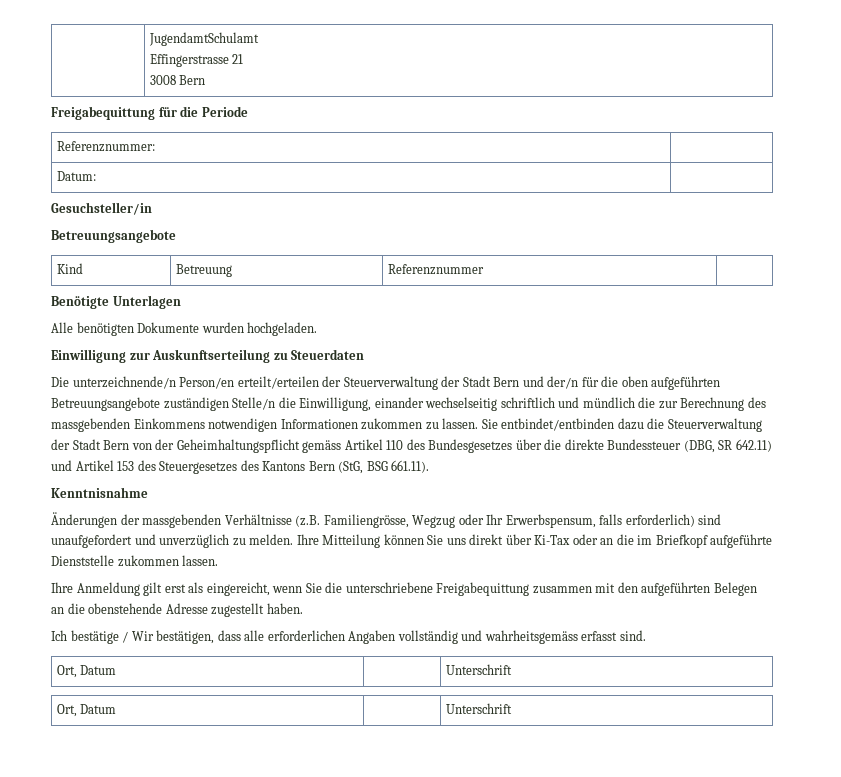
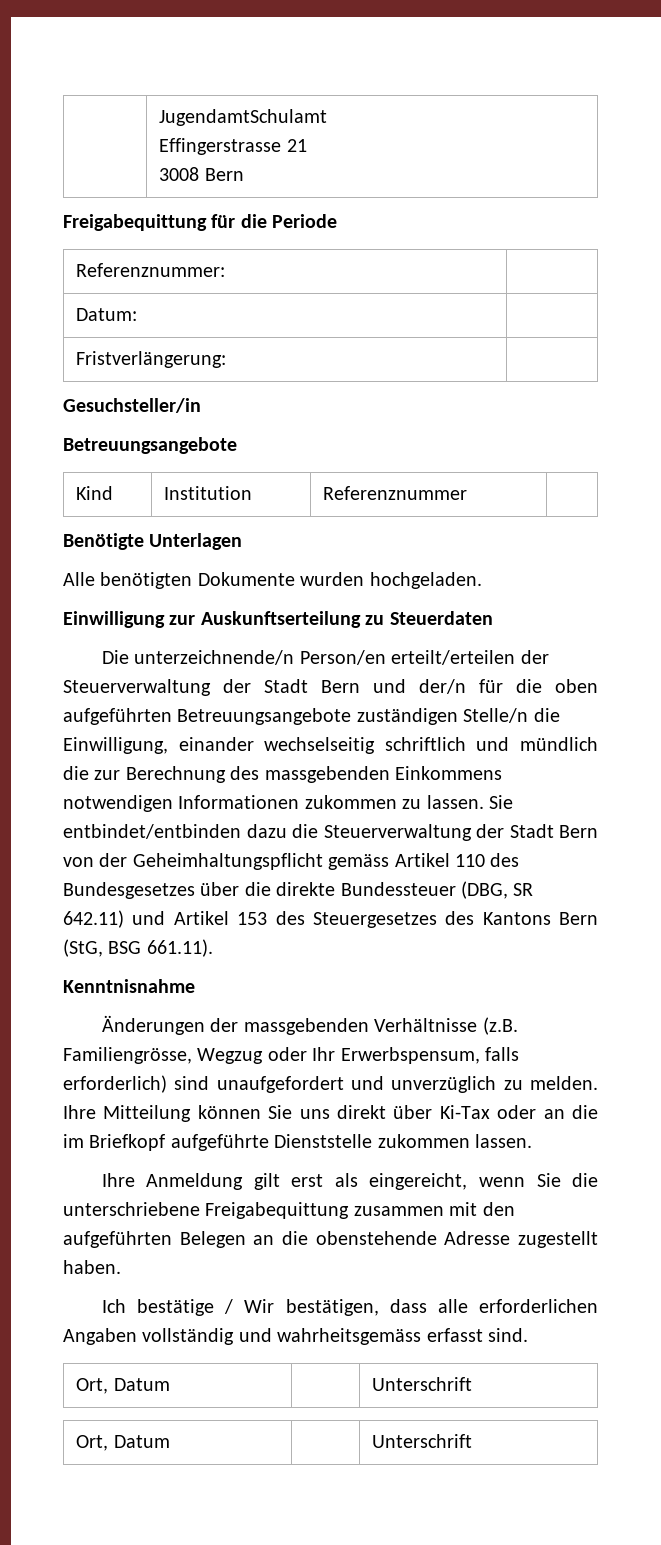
+ Fristverlängerung: |
- Kind | Betreuung | Referenznummer |
+ Kind | Institution | Referenznummer |

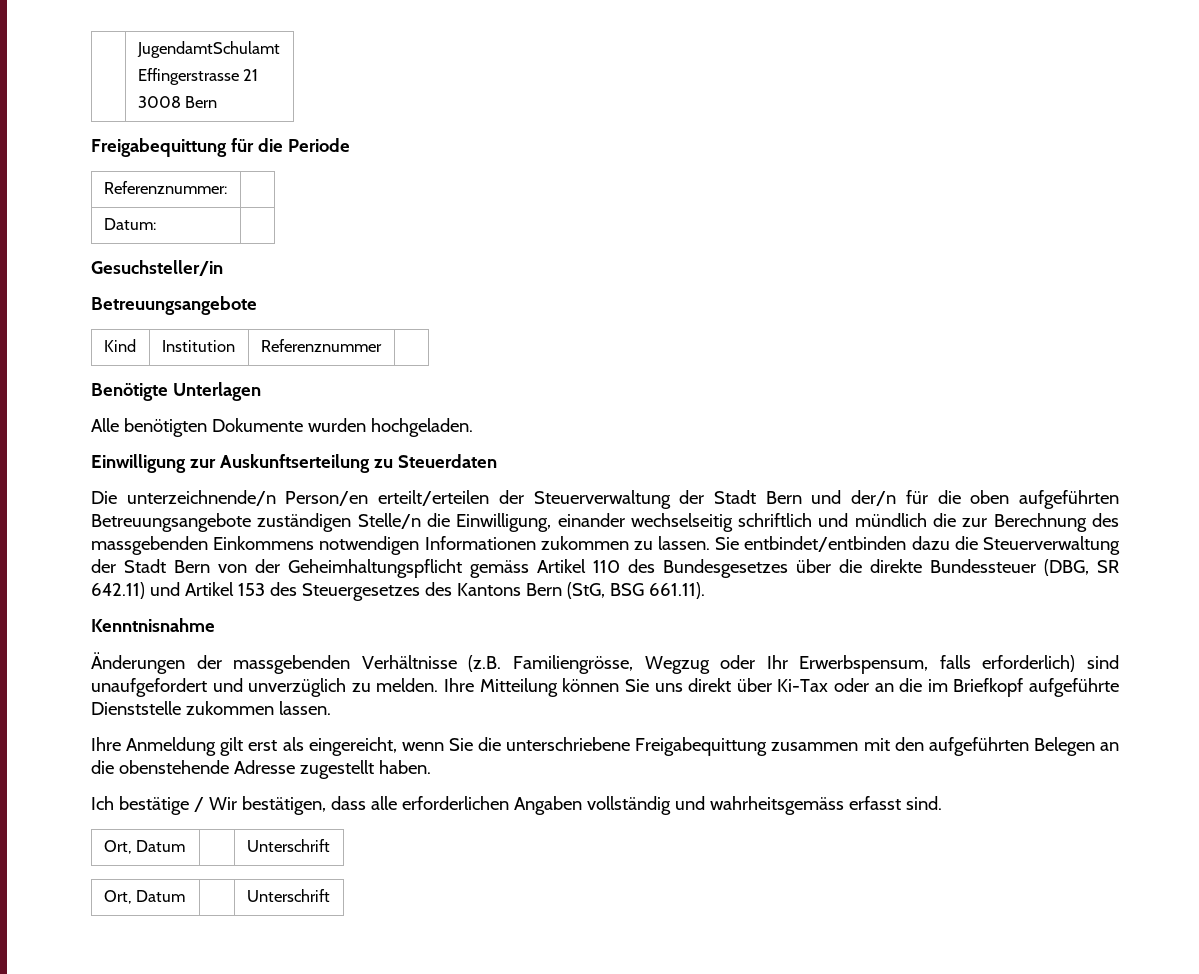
- Fristverlängerung: |

